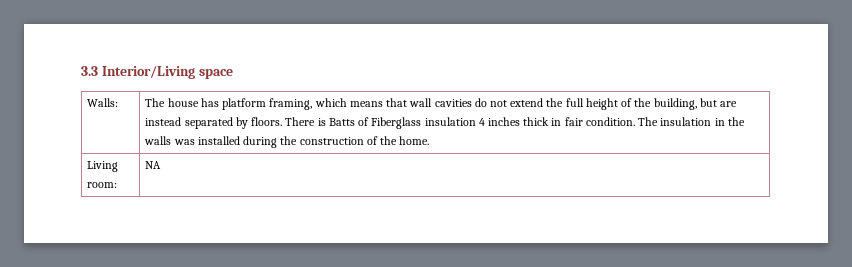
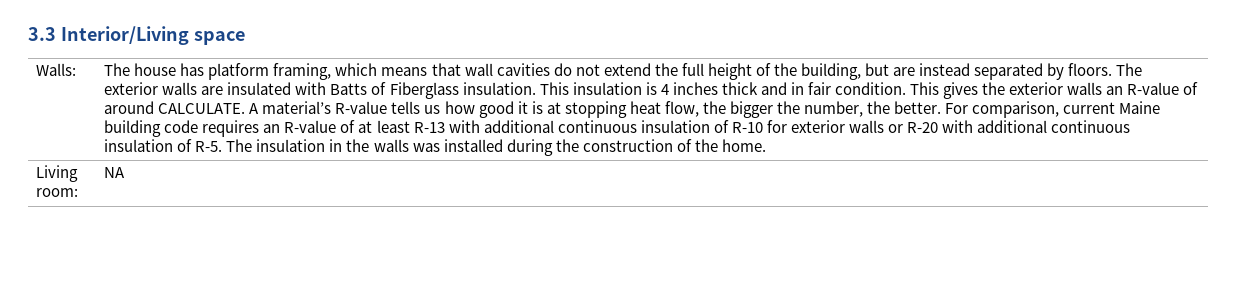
- There is Batts of Fiberglass insulation 4 inches thick in fair condition.
+ The exterior walls are insulated with Batts of Fiberglass insulation. This insulation is 4 inches thick and in fair condition.
- The insulation in the walls was installed during the construction of the home.
+ This gives the exterior walls an R-value of around CALCULATE. A material’s R-value tells us how good it is at stopping heat flow, the bigger the number, the better. For comparison, current Maine building code requires an R-value of at least R-13 with additional continuous insulation of R-10 for exterior walls or R-20 with additional continuous insulation of R-5. The insulation in the walls was installed during the construction of the home.

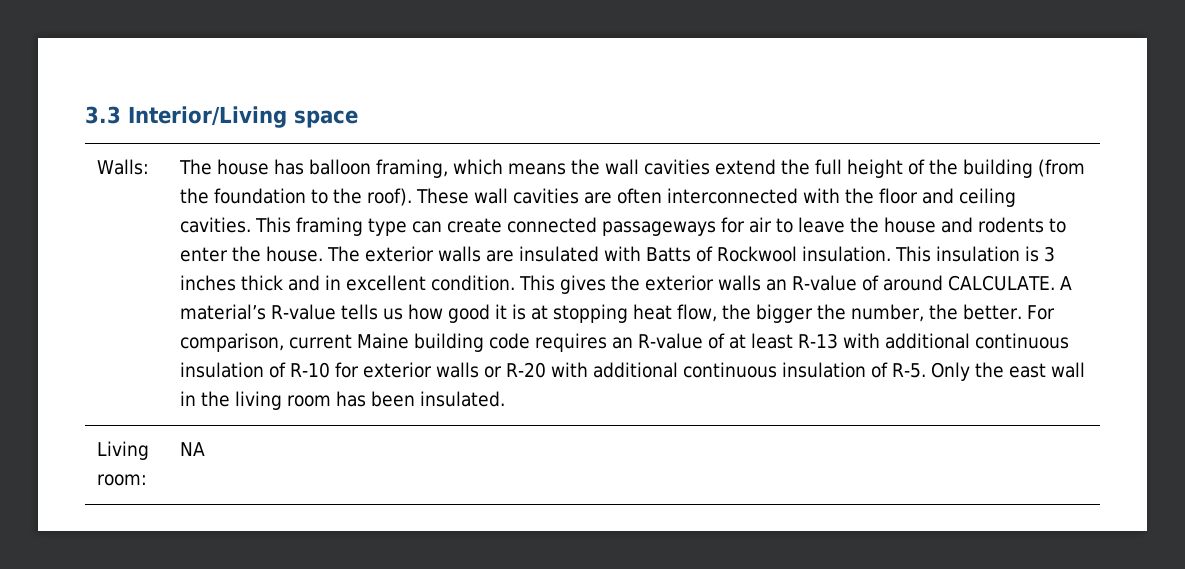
- The house has platform framing, which means that wall cavities do not extend the full height of the building, but are instead separated by floors.
+ The house has balloon framing, which means the wall cavities extend the full height of the building (from the foundation to the roof). These wall cavities are often interconnected with the floor and ceiling cavities. This framing type can create connected passageways for air to leave the house and rodents to enter the house.
- The exterior walls are insulated with Batts of Fiberglass insulation.
+ The exterior walls are insulated with Batts of Rockwool insulation.
- This insulation is 4 inches thick and in fair condition.
+ This insulation is 3 inches thick and in excellent condition.
- For comparison, current Maine building code requires an R-value of at least R-13 with additional continuous insulation of R-10 for exterior walls or R-20 with additional continuous insulation of R-5. The insulation in the walls was installed during the construction of the home.
+ For comparison, current Maine building code requires an R-value of at least R-13 with additional continuous insulation of R-10 for exterior walls or R-20 with additional continuous insulation of R-5. Only the east wall in the living room has been insulated.

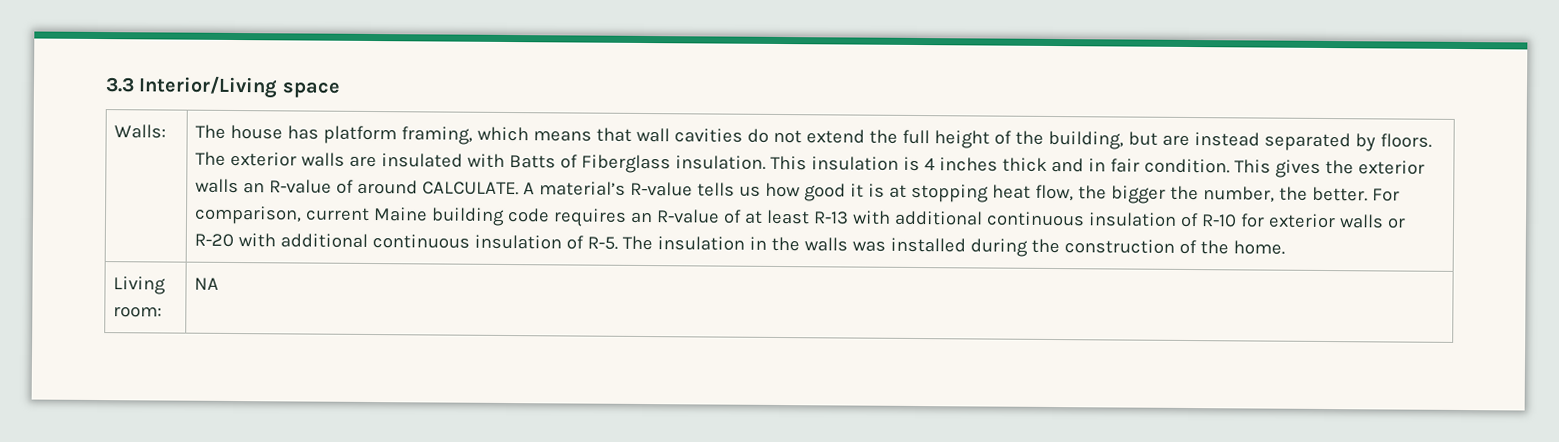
- The house has balloon framing, which means the wall cavities extend the full height of the building (from the foundation to the roof). These wall cavities are often interconnected with the floor and ceiling cavities. This framing type can create connected passageways for air to leave the house and rodents to enter the house.
+ The house has platform framing, which means that wall cavities do not extend the full height of the building, but are instead separated by floors.
- The exterior walls are insulated with Batts of Rockwool insulation.
+ The exterior walls are insulated with Batts of Fiberglass insulation.
- This insulation is 3 inches thick and in excellent condition.
+ This insulation is 4 inches thick and in fair condition.
- For comparison, current Maine building code requires an R-value of at least R-13 with additional continuous insulation of R-10 for exterior walls or R-20 with additional continuous insulation of R-5. Only the east wall in the living room has been insulated.
+ For comparison, current Maine building code requires an R-value of at least R-13 with additional continuous insulation of R-10 for exterior walls or R-20 with additional continuous insulation of R-5. The insulation in the walls was installed during the construction of the home.

